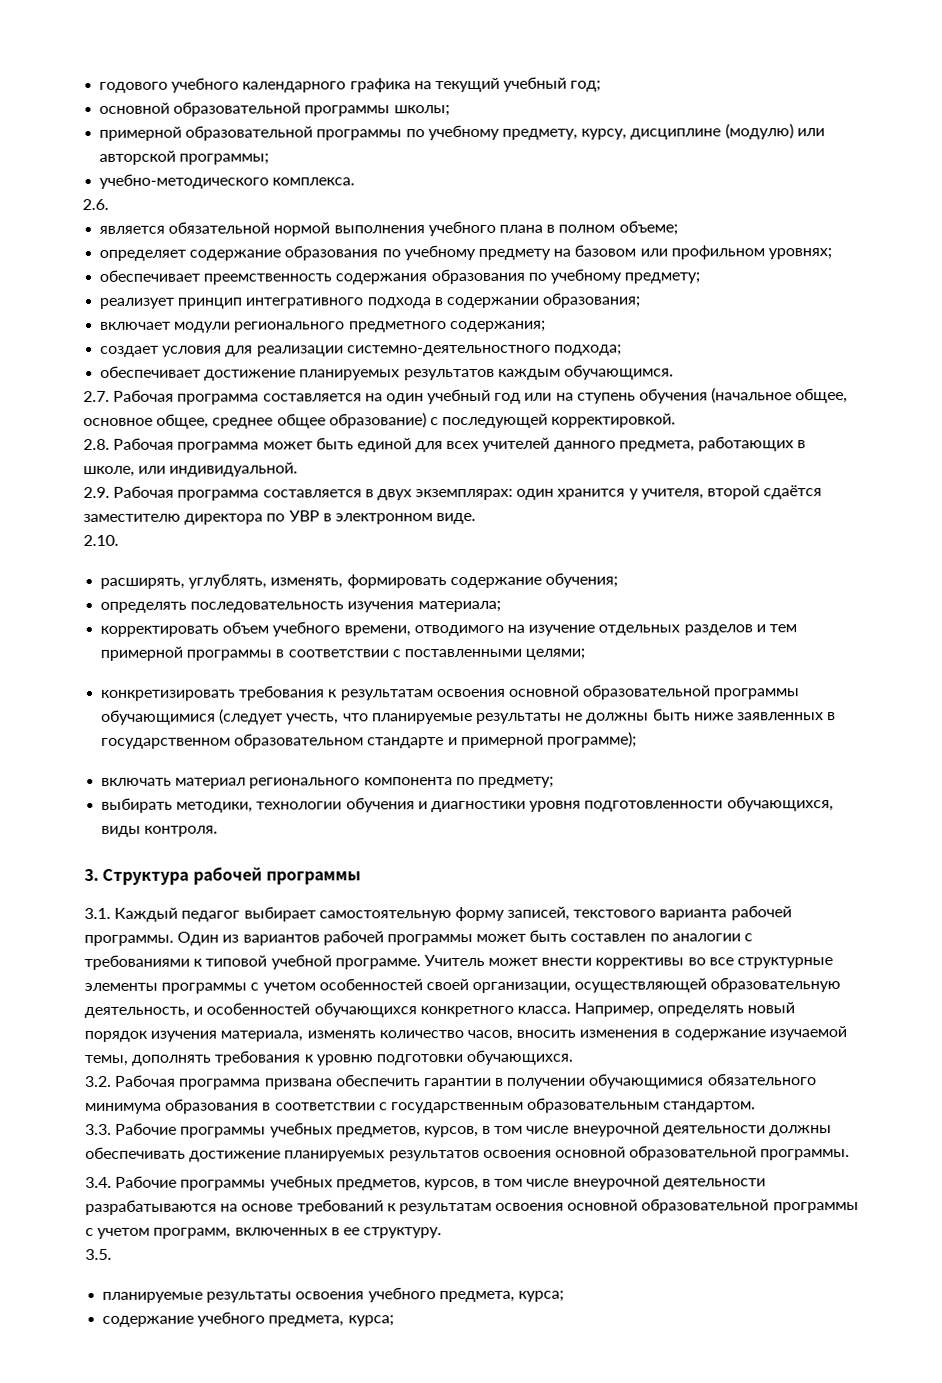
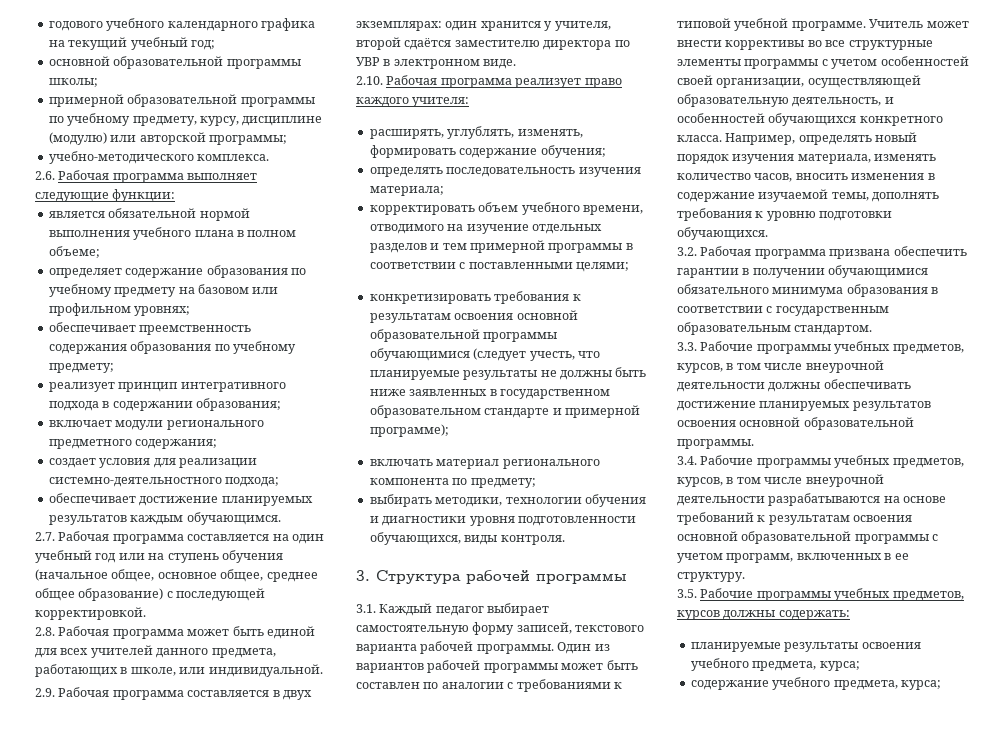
- 2.6.
+ 2.6. Рабочая программа выполняет следующие функции:
- 2.10.
+ 2.10. Рабочая программа реализует право каждого учителя:
- 3.5.
+ 3.5. Рабочие программы учебных предметов, курсов должны содержать:

